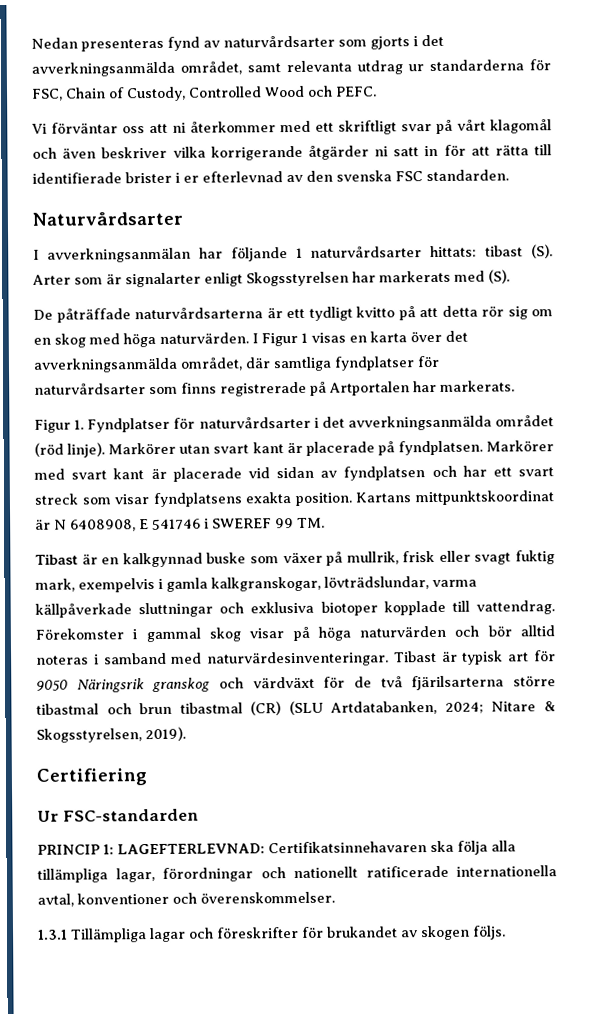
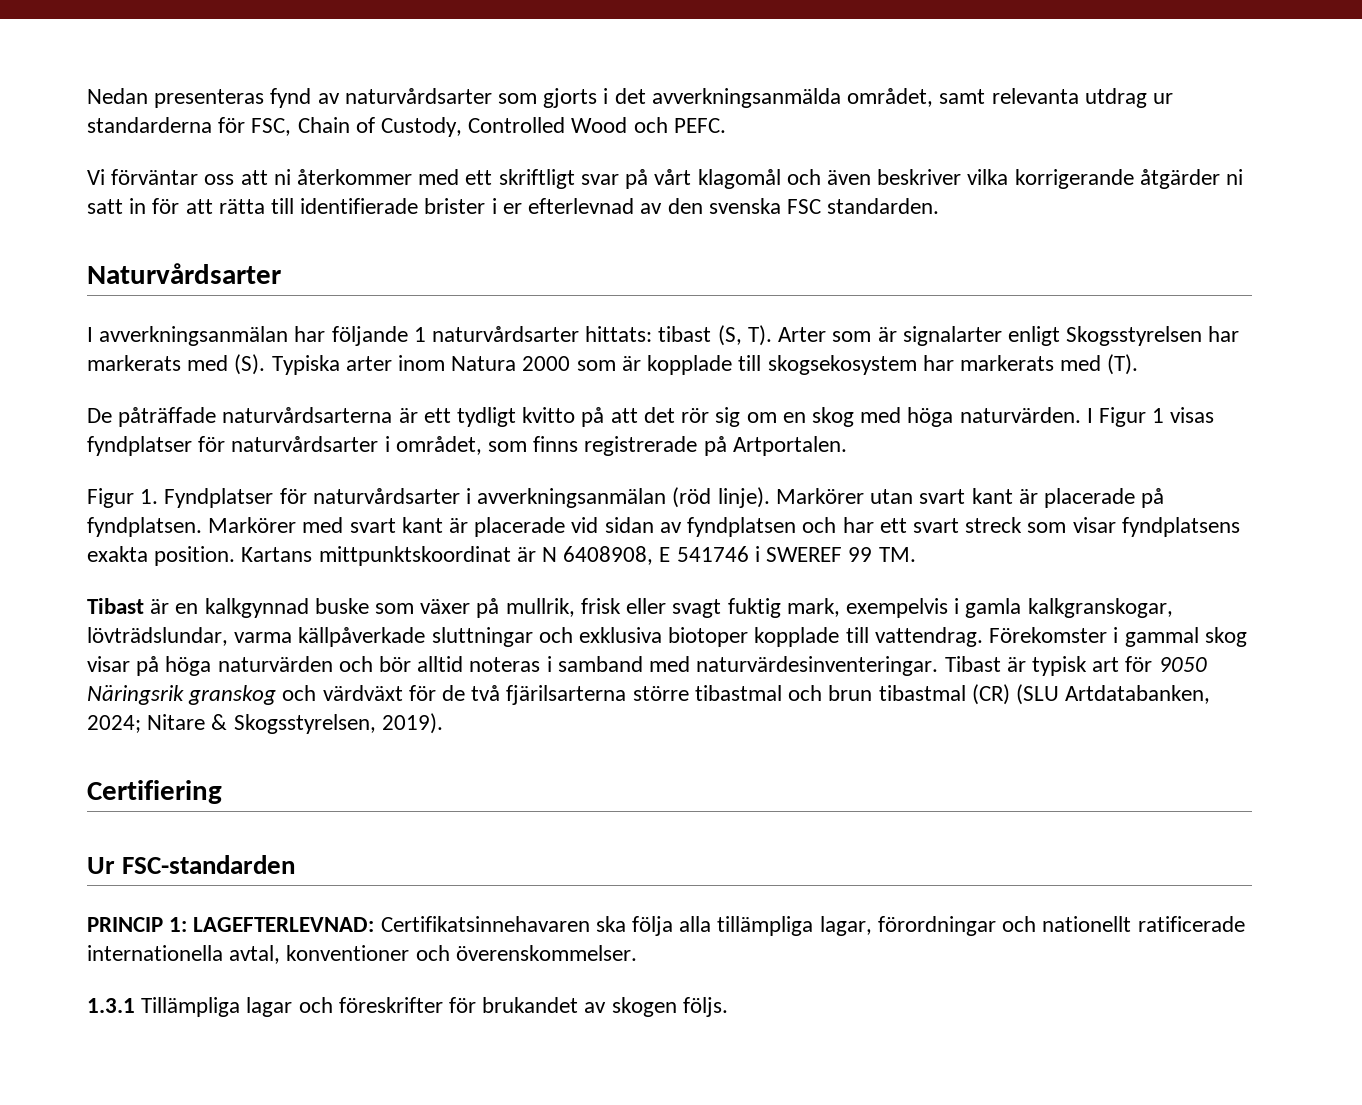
- I avverkningsanmälan har följande 1 naturvårdsarter hittats: tibast (S). Arter som är signalarter enligt Skogsstyrelsen har markerats med (S).
+ I avverkningsanmälan har följande 1 naturvårdsarter hittats: tibast (S, T). Arter som är signalarter enligt Skogsstyrelsen har markerats med (S). Typiska arter inom Natura 2000 som är kopplade till skogsekosystem har markerats med (T).
- De påträffade naturvårdsarterna är ett tydligt kvitto på att detta rör sig om en skog med höga naturvärden.
+ De påträffade naturvårdsarterna är ett tydligt kvitto på att det rör sig om en skog med höga naturvärden.
- I Figur 1 visas en karta över det avverkningsanmälda området, där samtliga fyndplatser för naturvårdsarter som finns registrerade på Artportalen har markerats.
+ I Figur 1 visas fyndplatser för naturvårdsarter i området, som finns registrerade på Artportalen.
- Figur 1. Fyndplatser för naturvårdsarter i det avverkningsanmälda området (röd linje).
+ Figur 1. Fyndplatser för naturvårdsarter i avverkningsanmälan (röd linje).

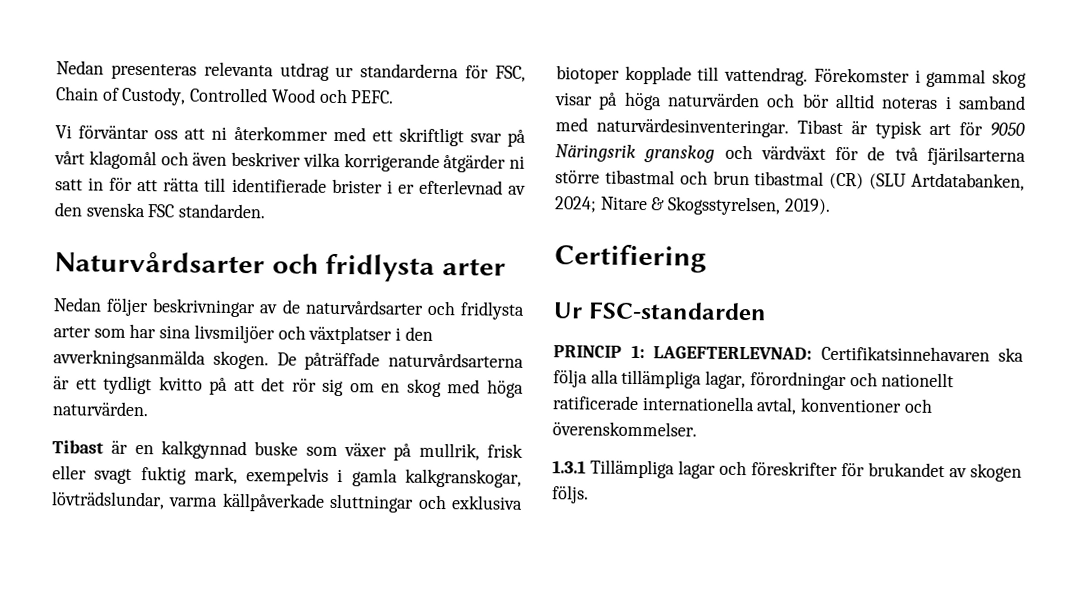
- Nedan presenteras fynd av naturvårdsarter som gjorts i det avverkningsanmälda området, samt relevanta utdrag ur standarderna för FSC, Chain of Custody, Controlled Wood och PEFC.
+ Nedan presenteras relevanta utdrag ur standarderna för FSC, Chain of Custody, Controlled Wood och PEFC.
- Naturvårdsarter
- I avverkningsanmälan har följande 1 naturvårdsarter hittats: tibast (S, T). Arter som är signalarter enligt Skogsstyrelsen har markerats med (S). Typiska arter inom Natura 2000 som är kopplade till skogsekosystem har markerats med (T).
- De påträffade naturvårdsarterna är ett tydligt kvitto på att det rör sig om en skog med höga naturvärden. I Figur 1 visas fyndplatser för naturvårdsarter i området, som finns registrerade på Artportalen.
- Figur 1. Fyndplatser för naturvårdsarter i avverkningsanmälan (röd linje). Markörer utan svart kant är placerade på fyndplatsen. Markörer med svart kant är placerade vid sidan av fyndplatsen och har ett svart streck som visar fyndplatsens exakta position. Kartans mittpunktskoordinat är N 6408908, E 541746 i SWEREF 99 TM.
+ Naturvårdsarter och fridlysta arter
+ Nedan följer beskrivningar av de naturvårdsarter och fridlysta arter som har sina livsmiljöer och växtplatser i den avverkningsanmälda skogen. De påträffade naturvårdsarterna är ett tydligt kvitto på att det rör sig om en skog med höga naturvärden.

